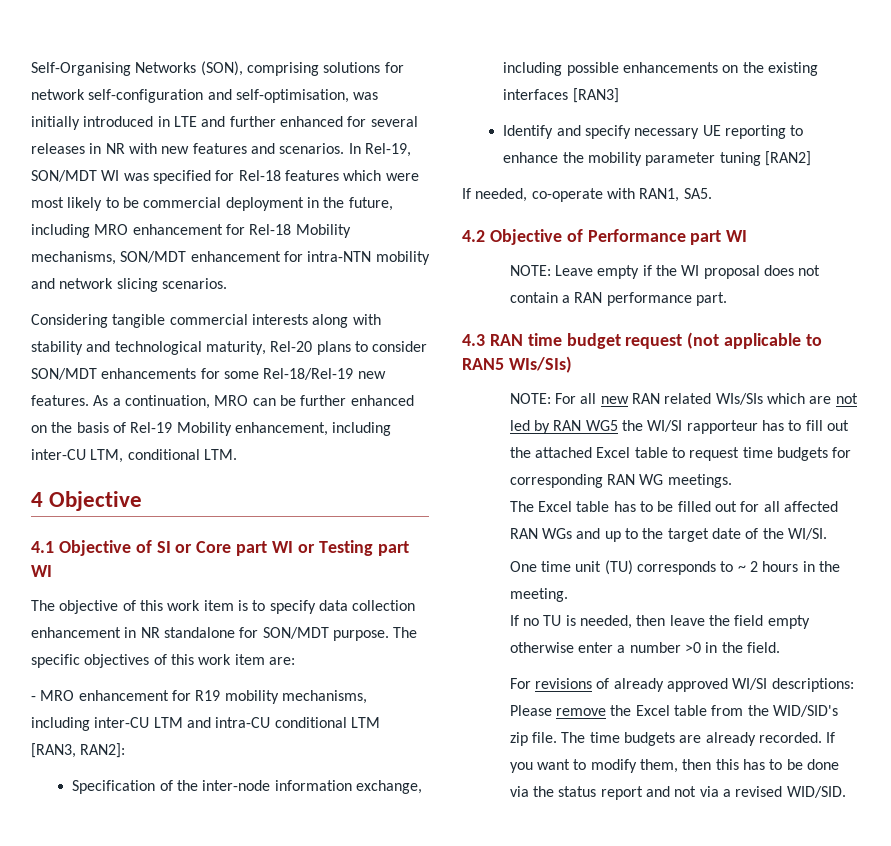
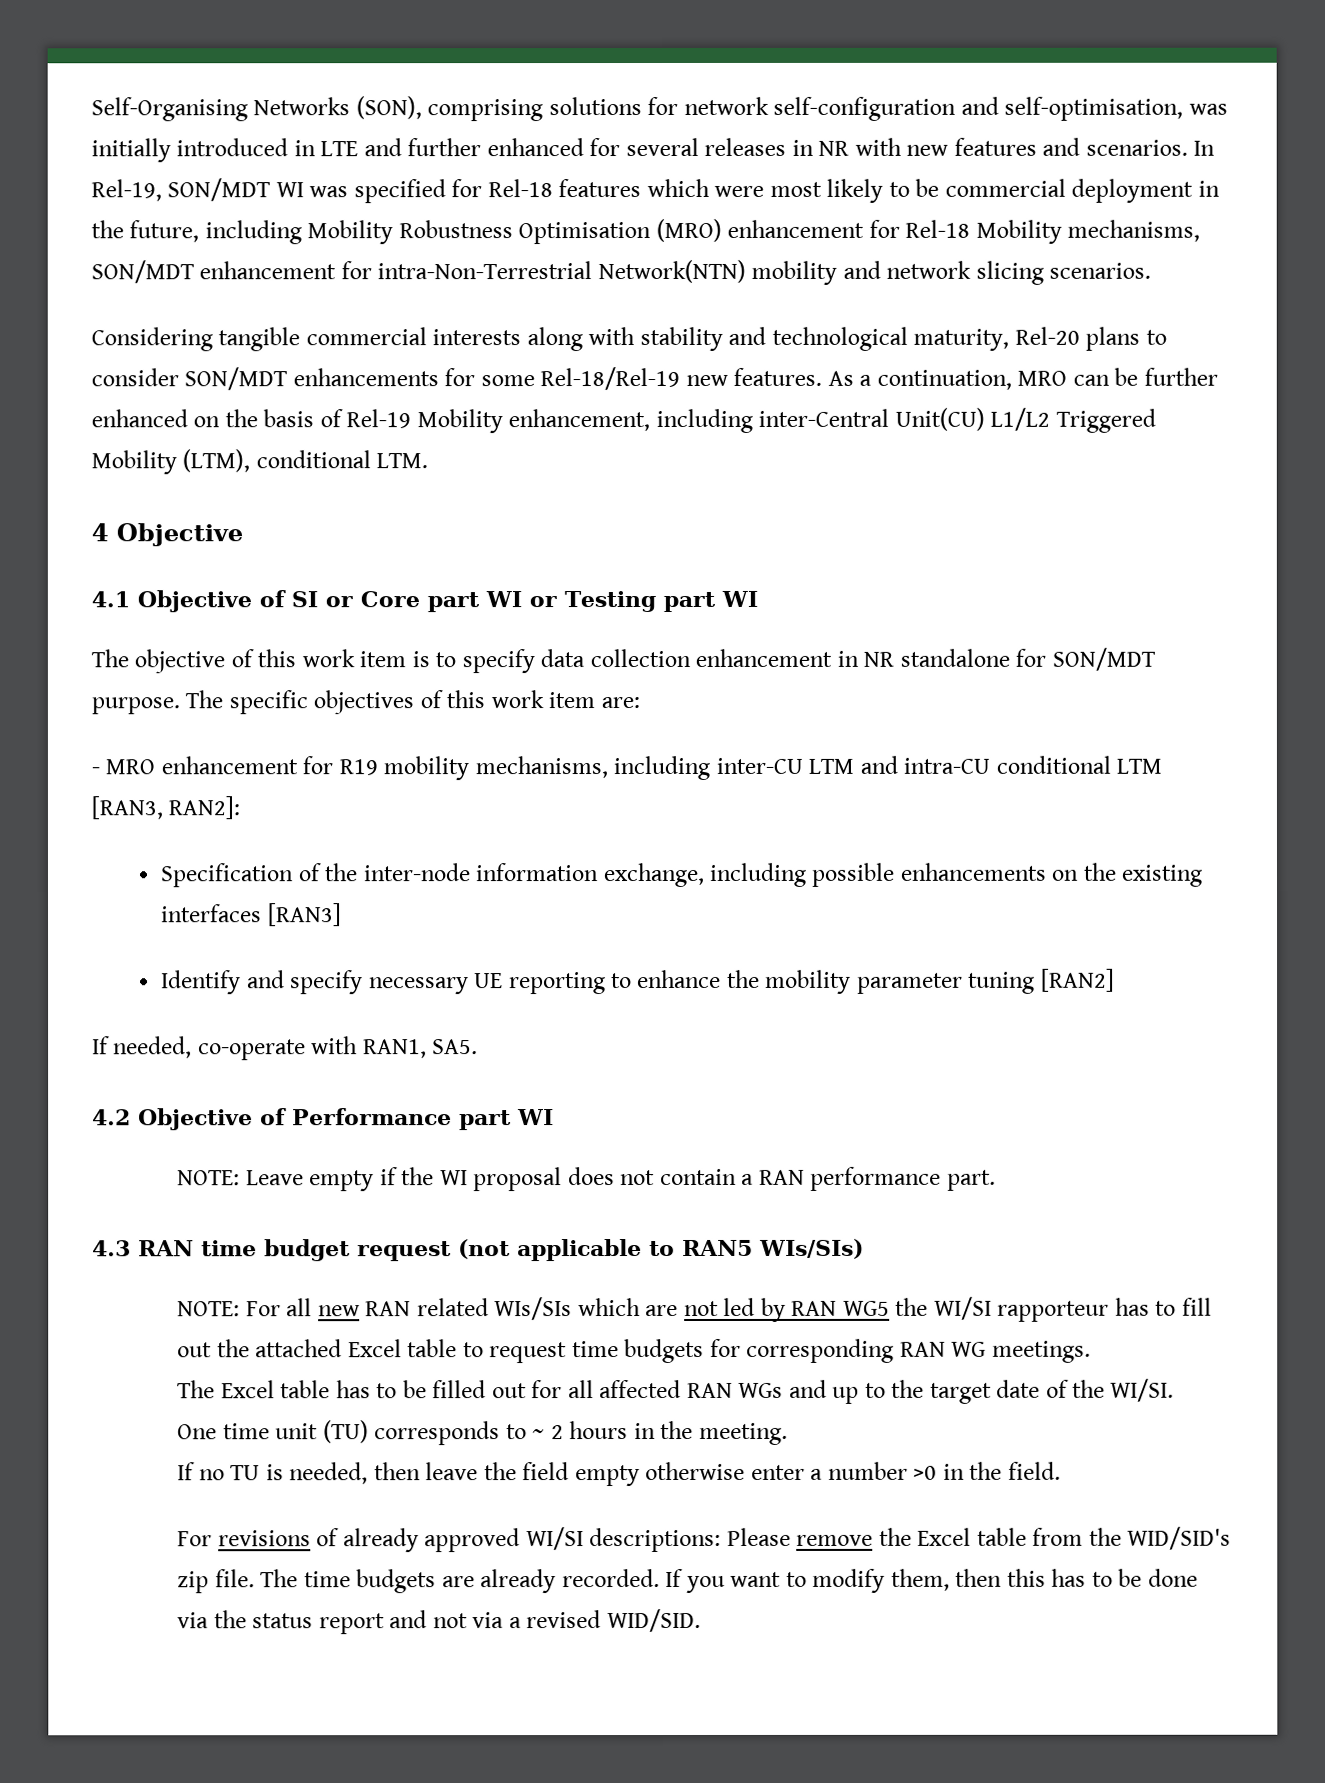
- In Rel-19, SON/MDT WI was specified for Rel-18 features which were most likely to be commercial deployment in the future, including MRO enhancement for Rel-18 Mobility mechanisms, SON/MDT enhancement for intra-NTN mobility and network slicing scenarios.
+ In Rel-19, SON/MDT WI was specified for Rel-18 features which were most likely to be commercial deployment in the future, including Mobility Robustness Optimisation (MRO) enhancement for Rel-18 Mobility mechanisms, SON/MDT enhancement for intra-Non-Terrestrial Network(NTN) mobility and network slicing scenarios.
- As a continuation, MRO can be further enhanced on the basis of Rel-19 Mobility enhancement, including inter-CU LTM, conditional LTM.
+ As a continuation, MRO can be further enhanced on the basis of Rel-19 Mobility enhancement, including inter-Central Unit(CU) L1/L2 Triggered Mobility (LTM), conditional LTM.

